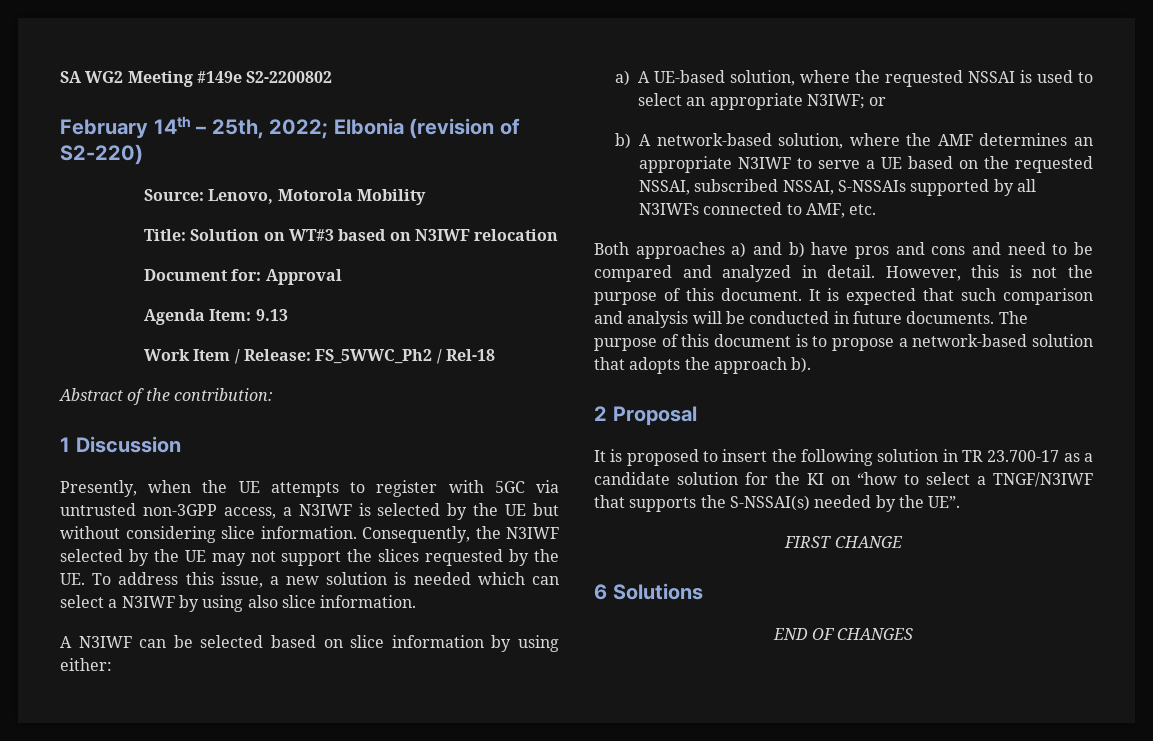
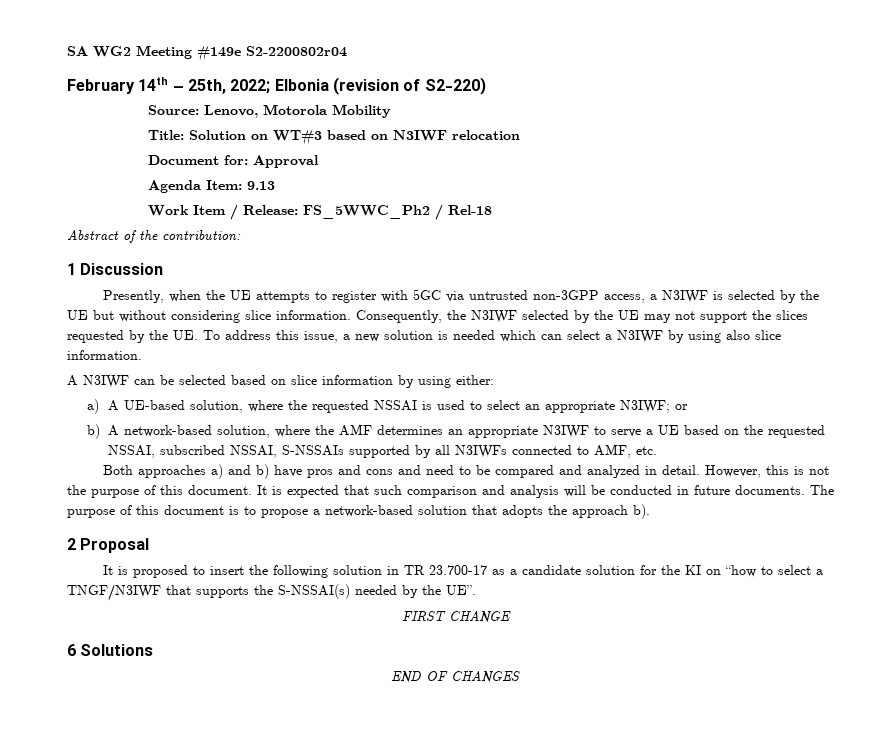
- SA WG2 Meeting #149e S2-2200802
+ SA WG2 Meeting #149e S2-2200802r04

